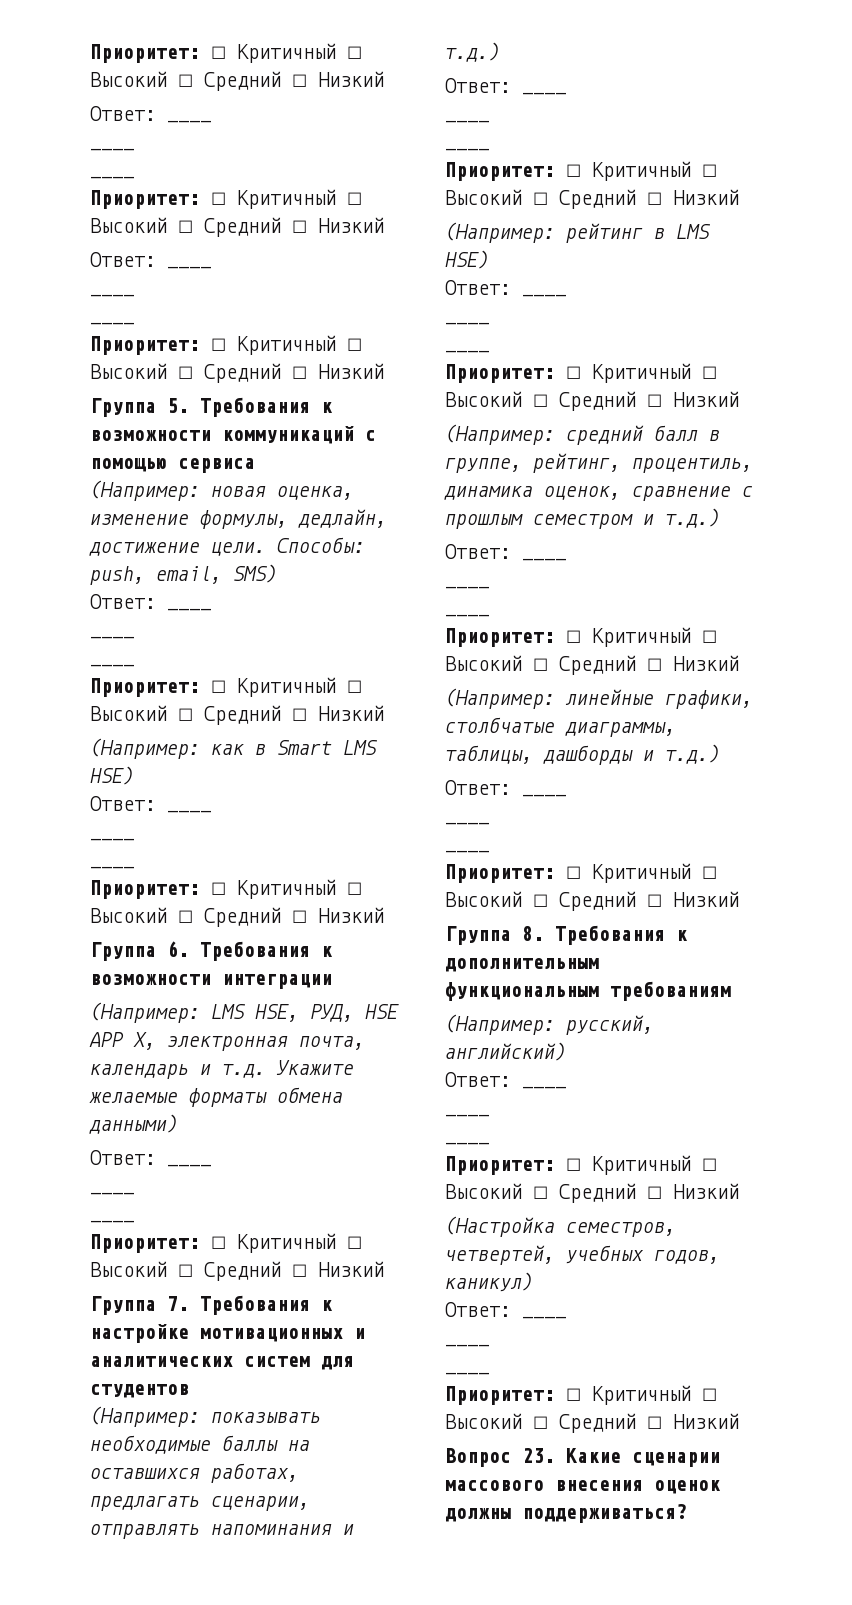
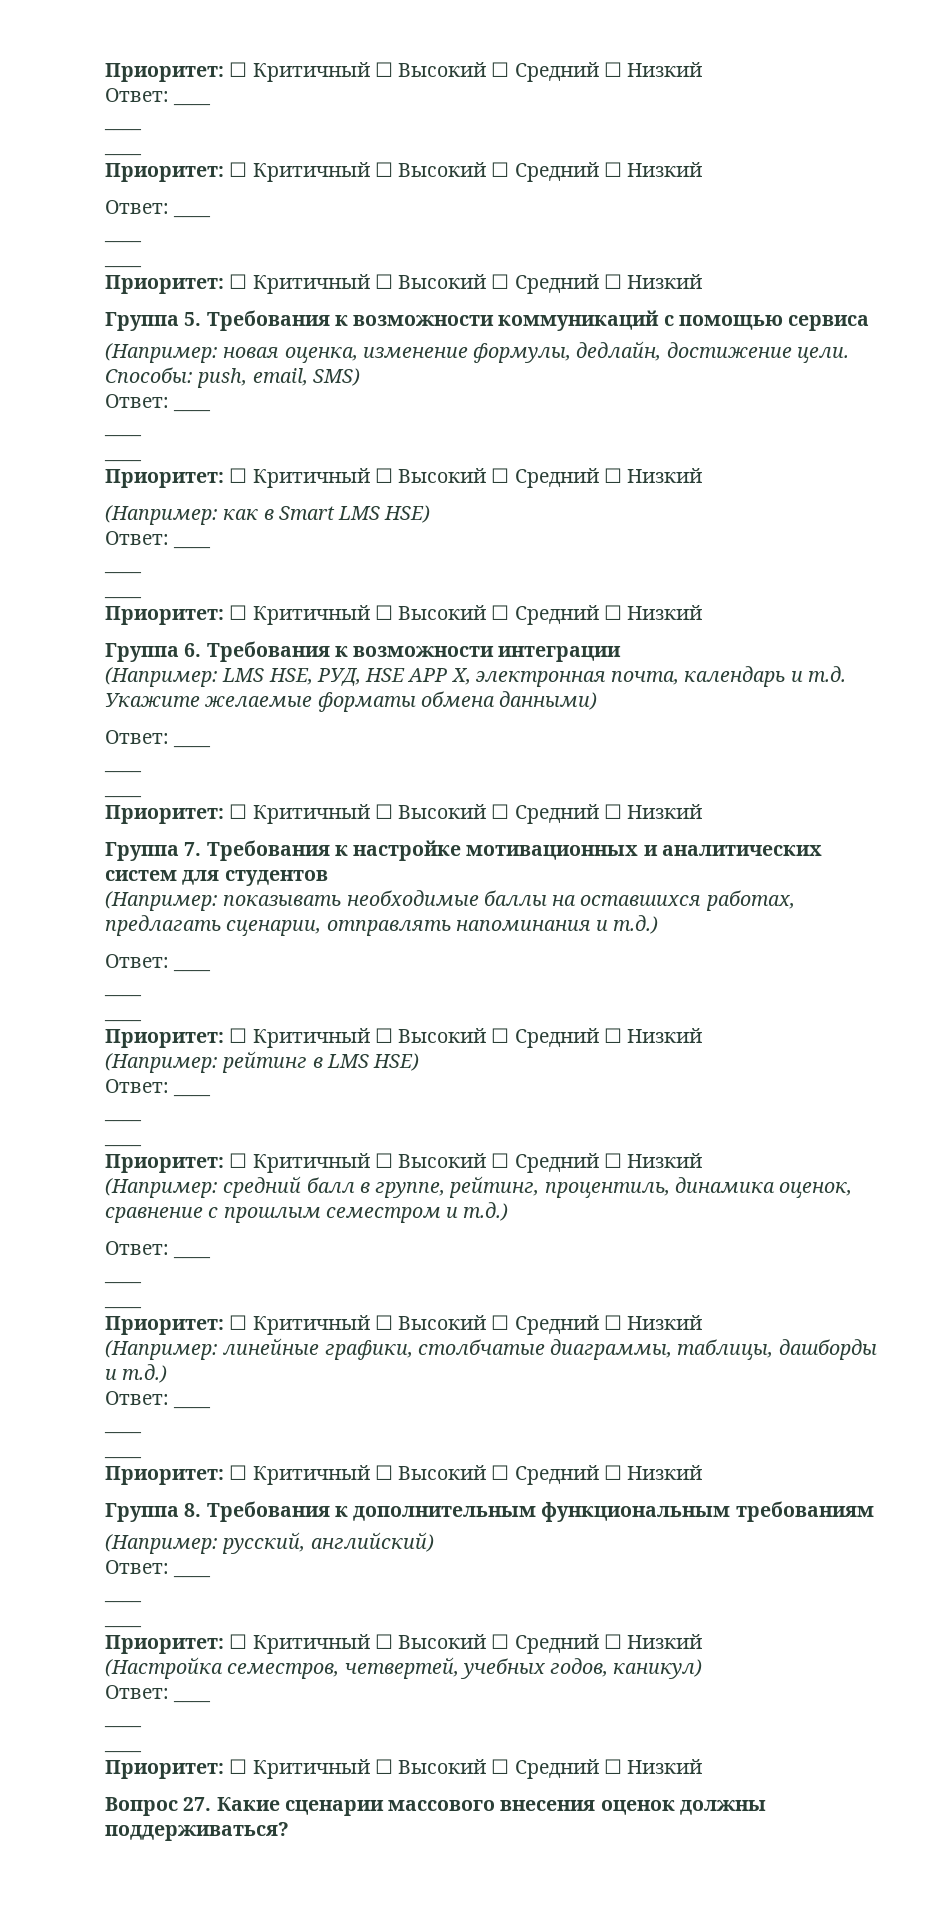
- Вопрос 23. Какие сценарии массового внесения оценок должны поддерживаться?
+ Вопрос 27. Какие сценарии массового внесения оценок должны поддерживаться?

